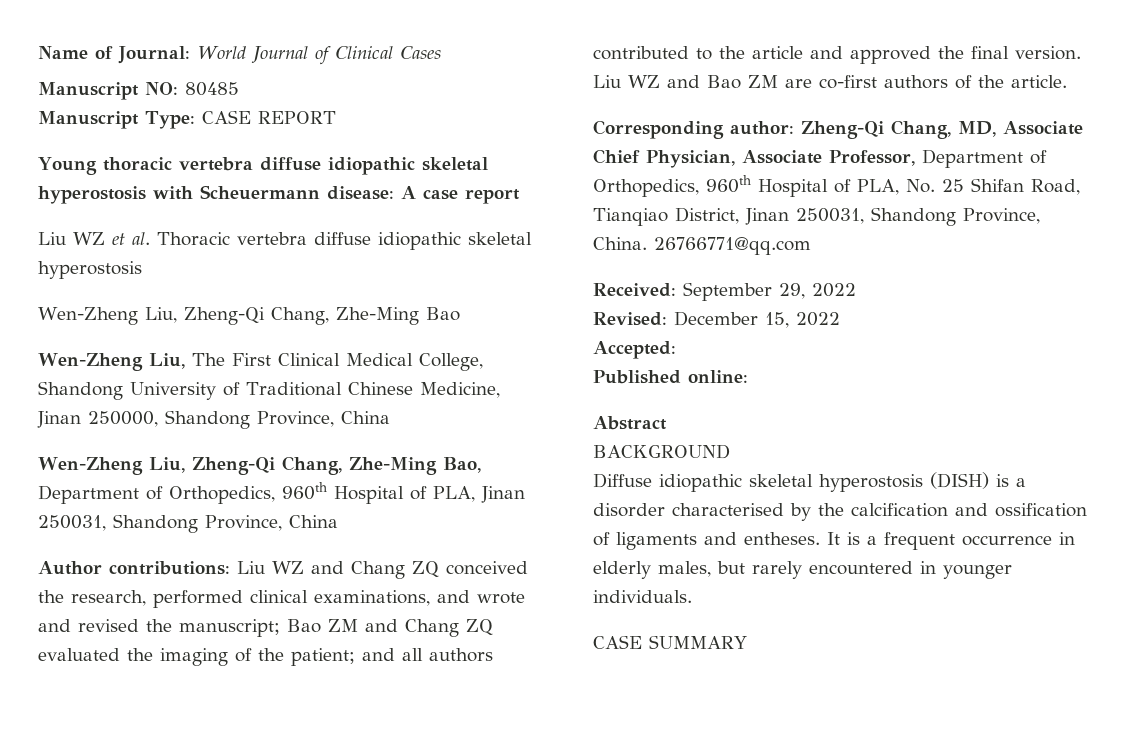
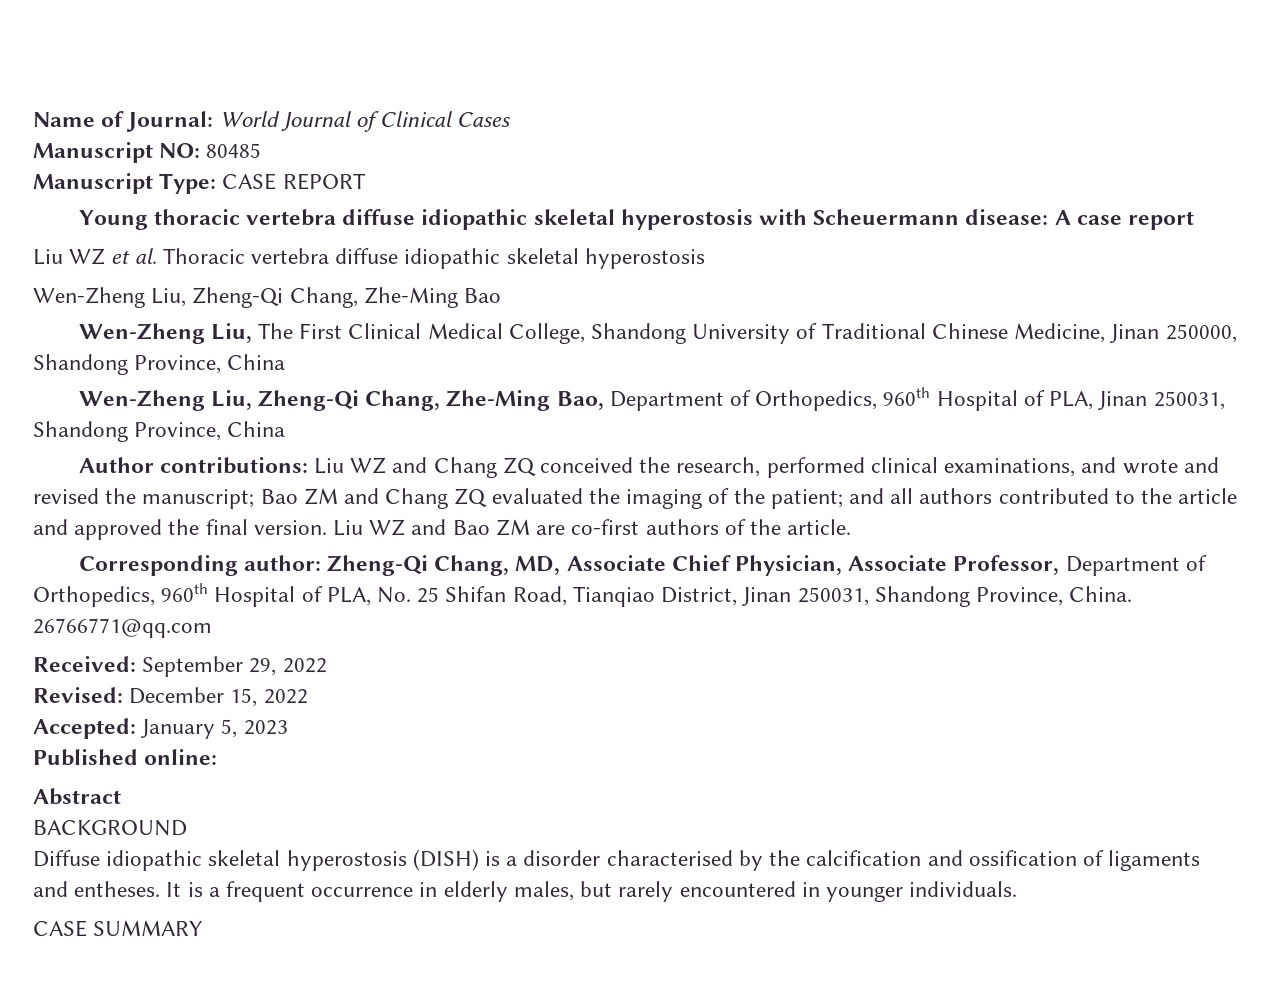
- Accepted:
+ Accepted: January 5, 2023

